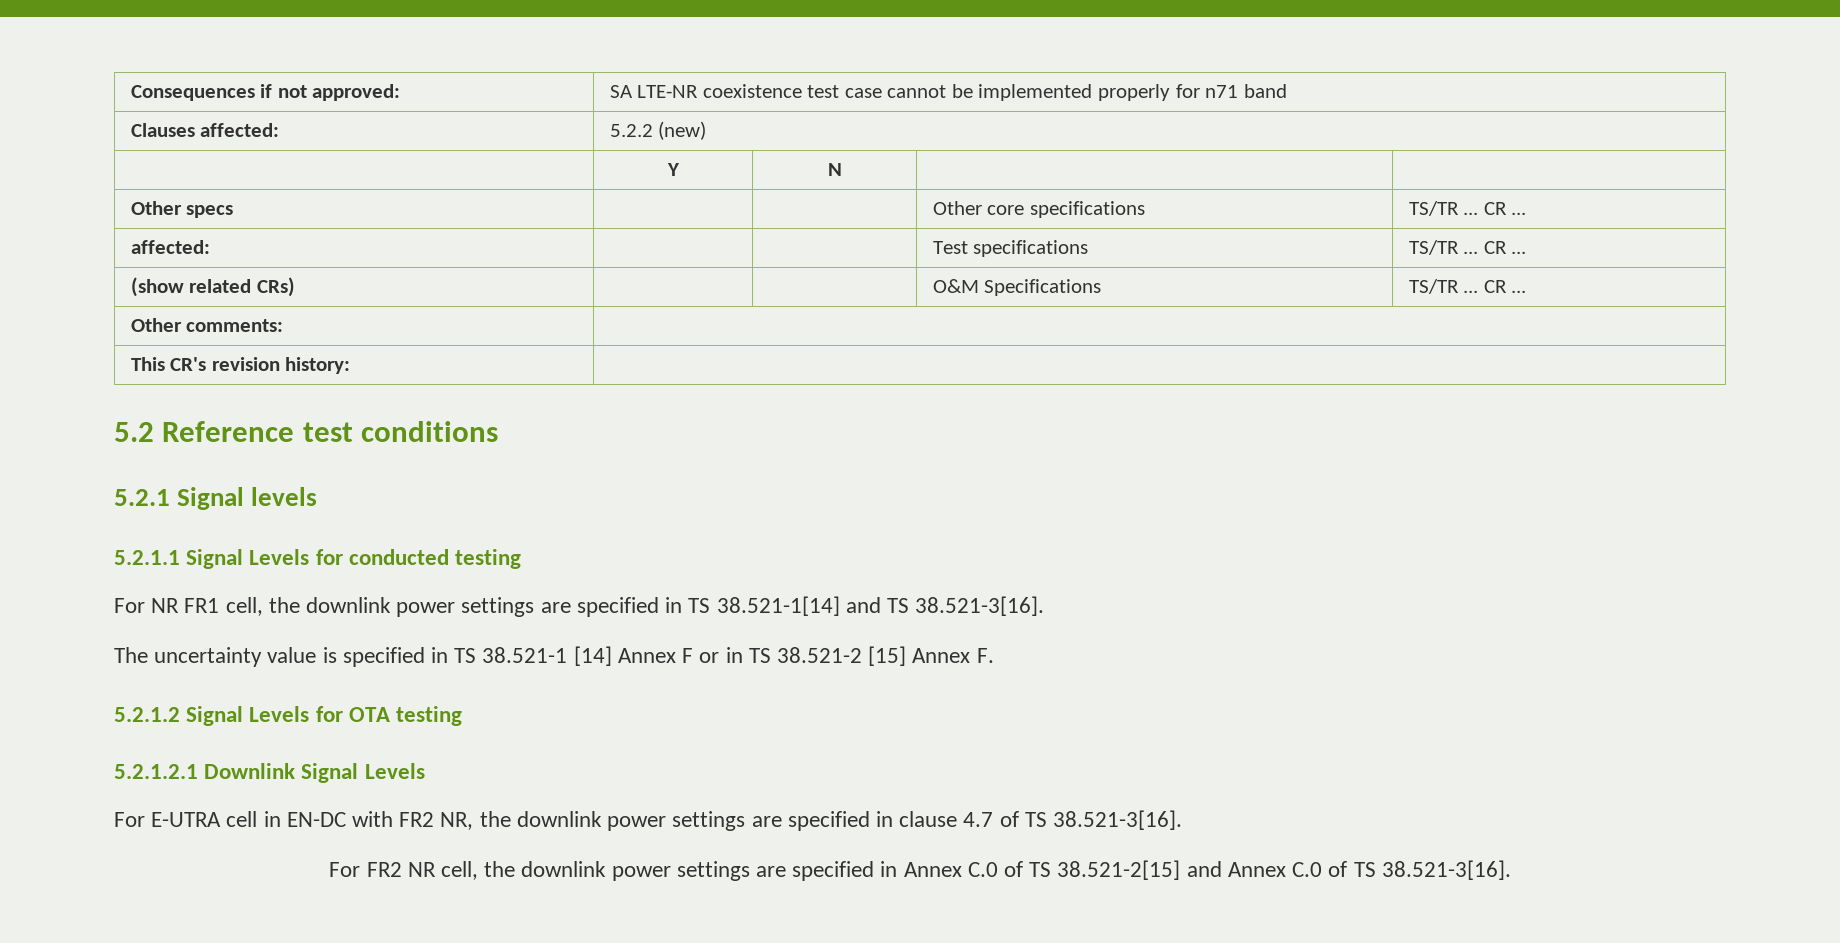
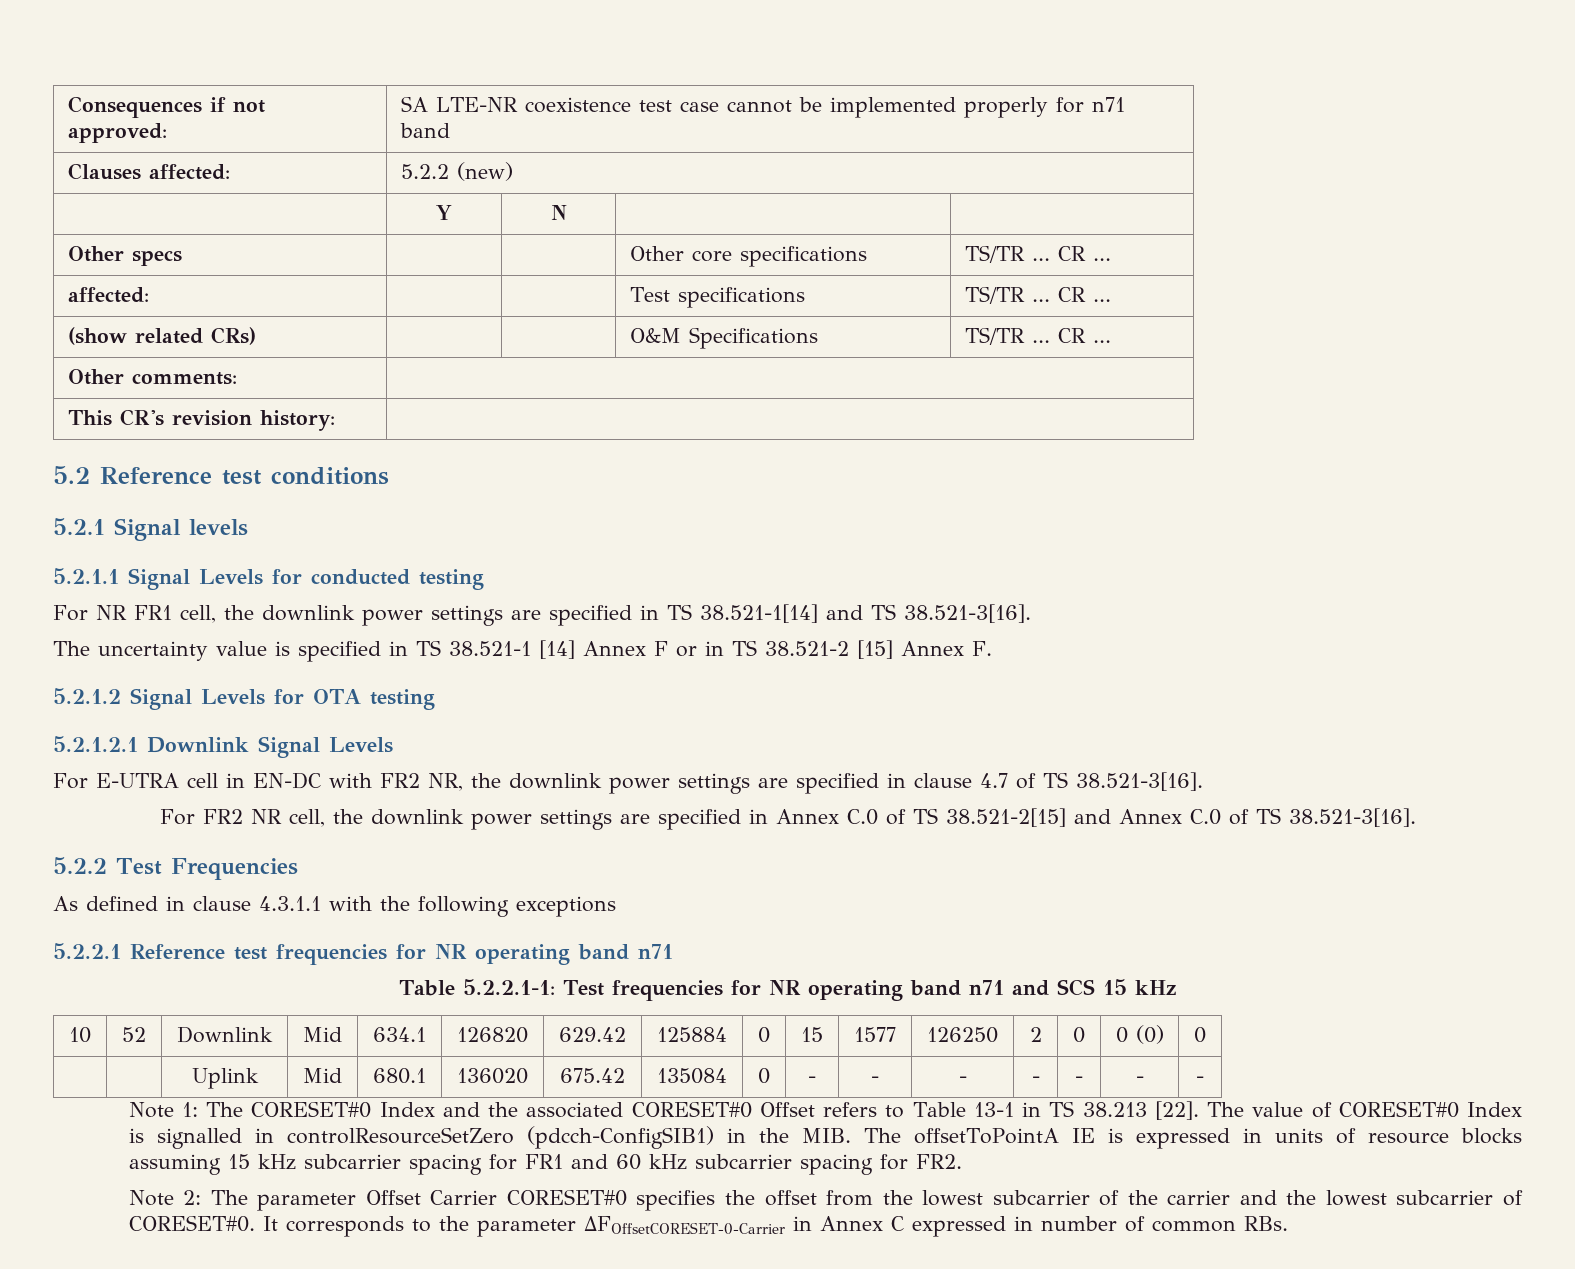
+ 5.2.2 Test Frequencies
+ As defined in clause 4.3.1.1 with the following exceptions
+ 5.2.2.1 Reference test frequencies for NR operating band n71
+ Table 5.2.2.1-1: Test frequencies for NR operating band n71 and SCS 15 kHz
+ 10 | 52 | Downlink | Mid | 634.1 | 126820 | 629.42 | 125884 | 0 | 15 | 1577 | 126250 | 2 | 0 | 0 (0) | 0
+ | | Uplink | Mid | 680.1 | 136020 | 675.42 | 135084 | 0 | - | - | - | - | - | - | -
+ Note 1: The CORESET#0 Index and the associated CORESET#0 Offset refers to Table 13-1 in TS 38.213 [22]. The value of CORESET#0 Index is signalled in controlResourceSetZero (pdcch-ConfigSIB1) in the MIB. The offsetToPointA IE is expressed in units of resource blocks assuming 15 kHz subcarrier spacing for FR1 and 60 kHz subcarrier spacing for FR2.
+ Note 2: The parameter Offset Carrier CORESET#0 specifies the offset from the lowest subcarrier of the carrier and the lowest subcarrier of CORESET#0. It corresponds to the parameter ΔFOffsetCORESET-0-Carrier in Annex C expressed in number of common RBs.

